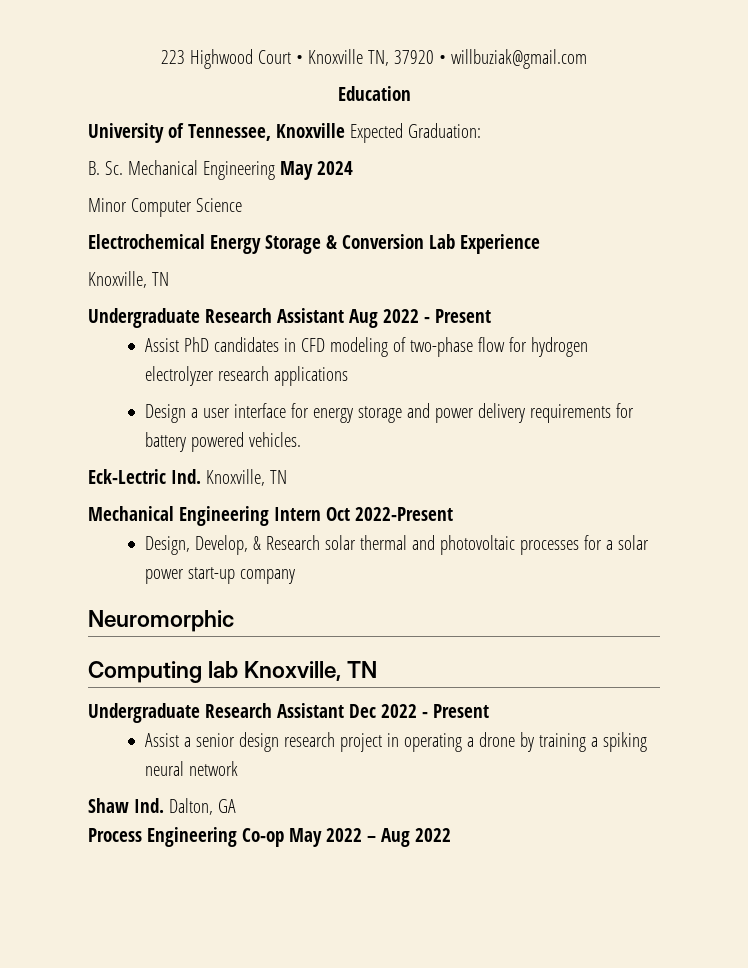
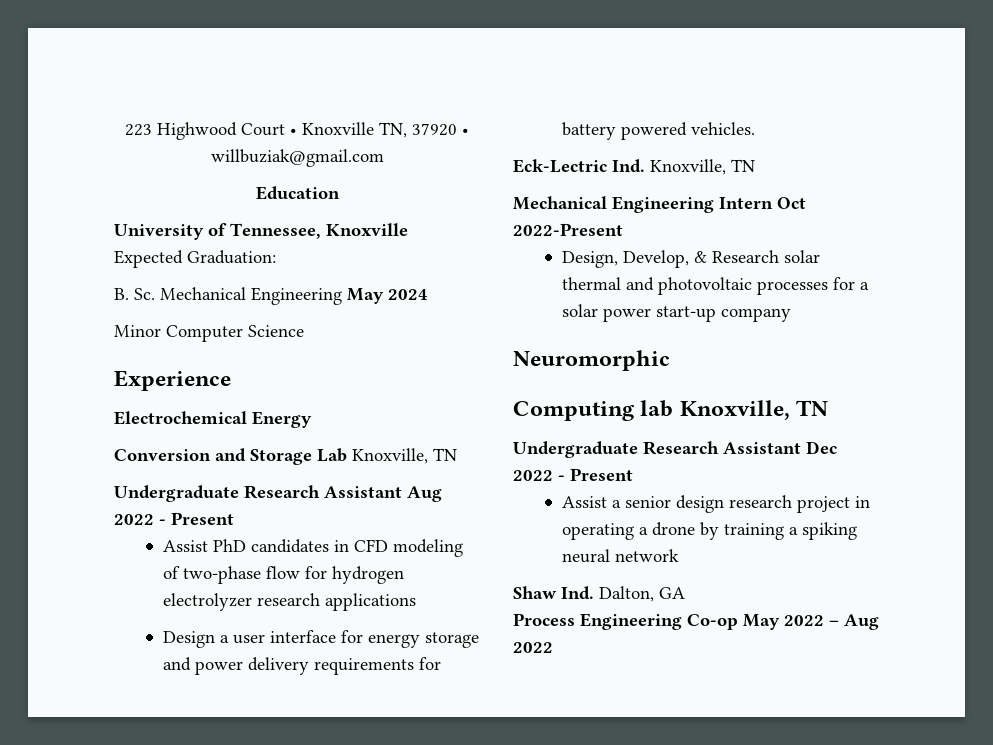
+ Experience
- Electrochemical Energy Storage & Conversion Lab Experience
- Knoxville, TN
+ Electrochemical Energy
+ Conversion and Storage Lab Knoxville, TN

